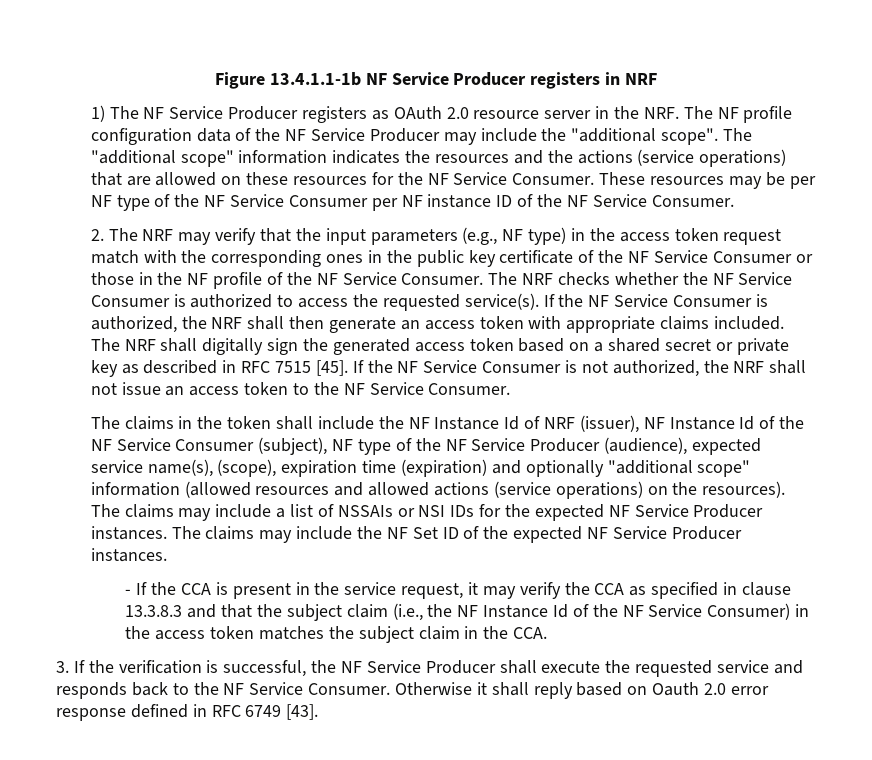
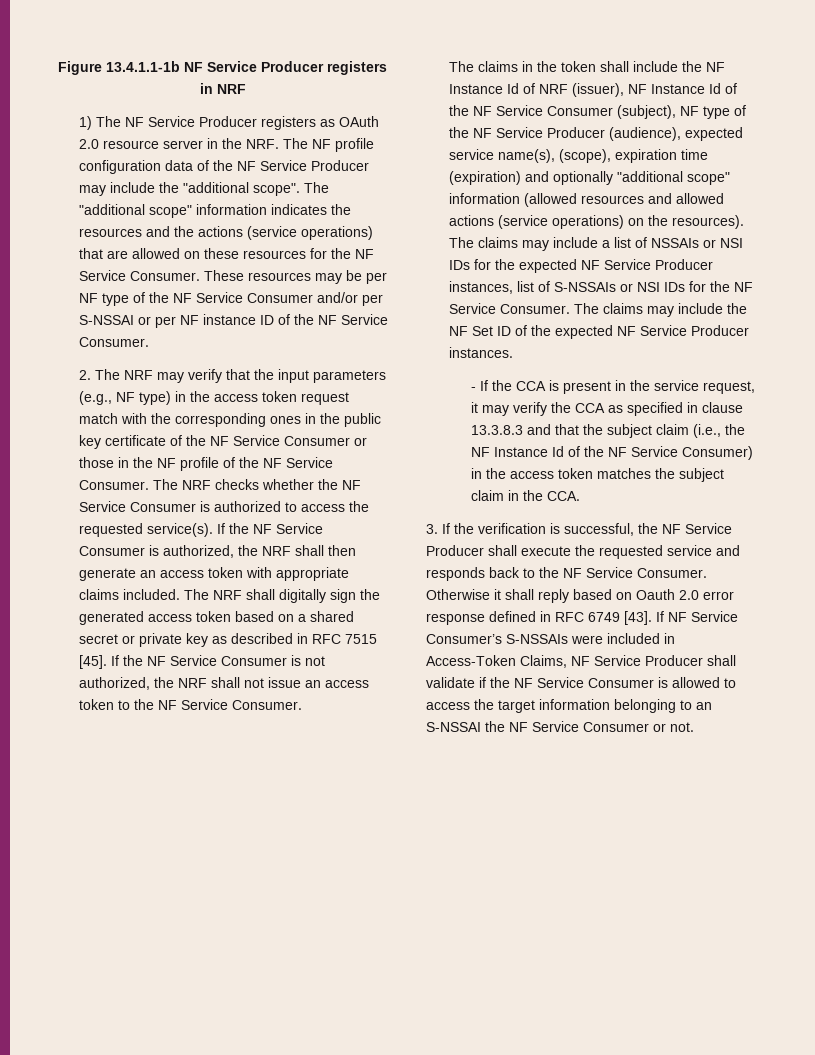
- These resources may be per NF type of the NF Service Consumer per NF instance ID of the NF Service Consumer.
+ These resources may be per NF type of the NF Service Consumer and/or per S-NSSAI or per NF instance ID of the NF Service Consumer.
- The claims may include a list of NSSAIs or NSI IDs for the expected NF Service Producer instances.
+ The claims may include a list of NSSAIs or NSI IDs for the expected NF Service Producer instances, list of S-NSSAIs or NSI IDs for the NF Service Consumer.
+ If NF Service Consumer’s S-NSSAIs were included in Access-Token Claims, NF Service Producer shall validate if the NF Service Consumer is allowed to access the target information belonging to an S-NSSAI the NF Service Consumer or not.

